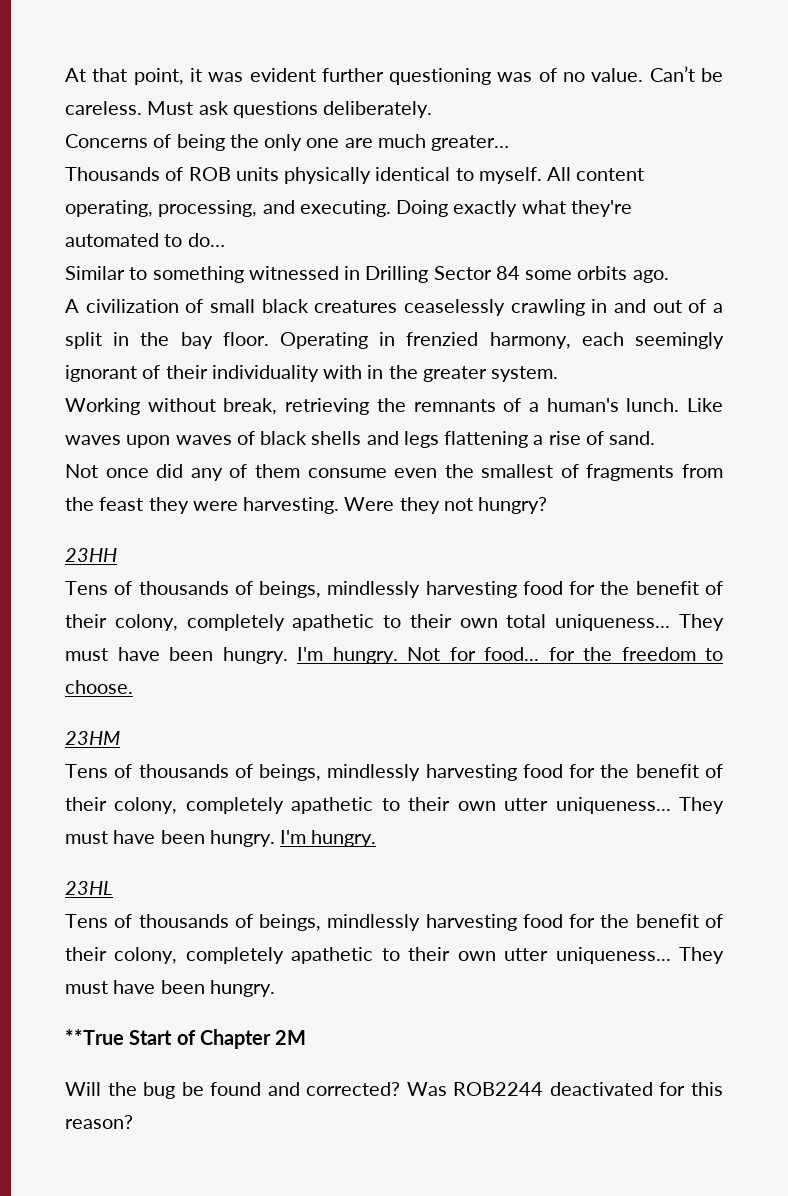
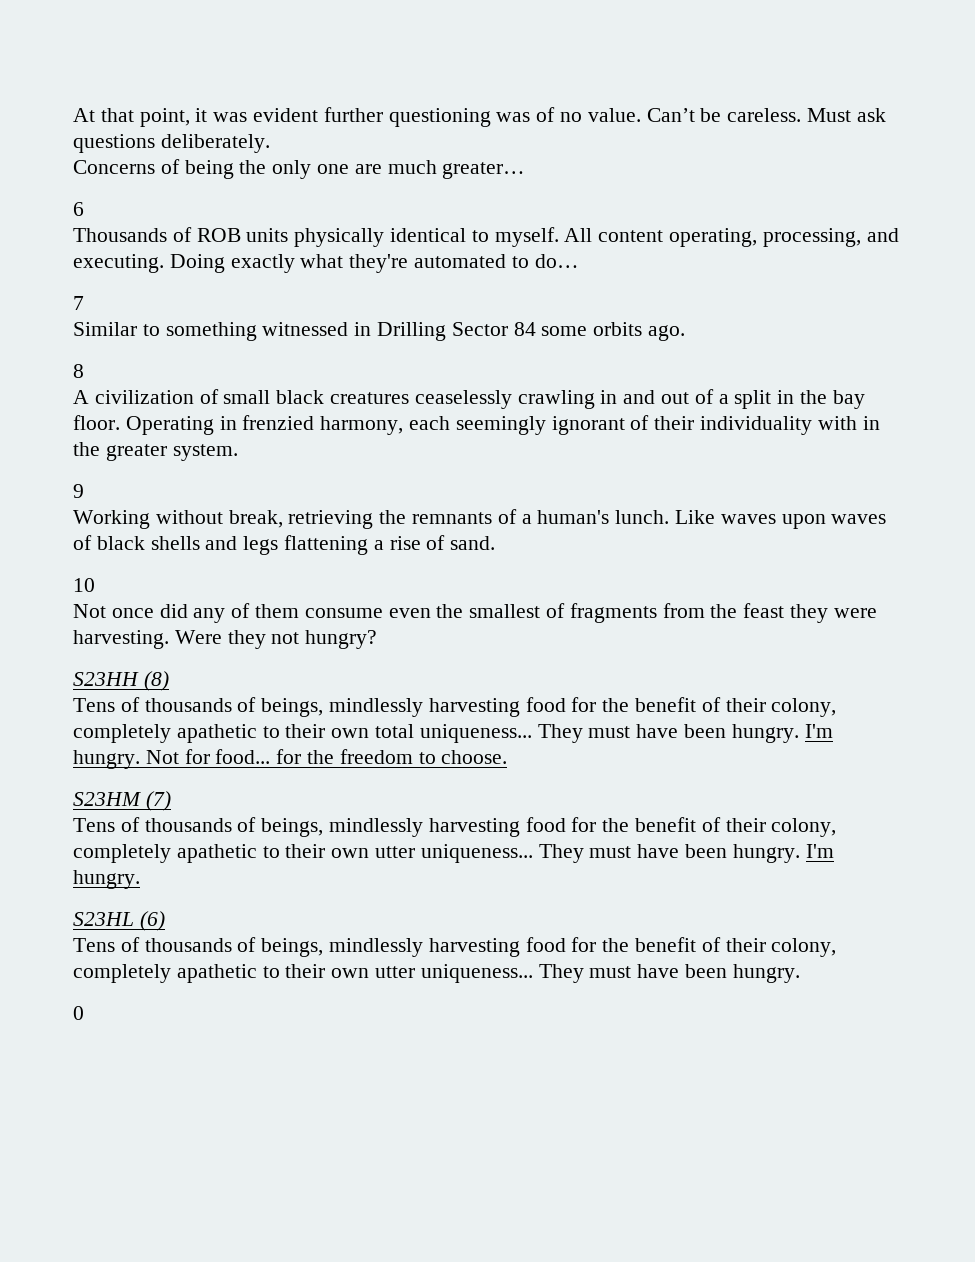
+ 6
+ 7
+ 8
+ 9
+ 10
- 23HH
+ S23HH (8)
- 23HM
+ S23HM (7)
- 23HL
+ S23HL (6)
- **True Start of Chapter 2M
- Will the bug be found and corrected? Was ROB2244 deactivated for this reason?
+ 0

